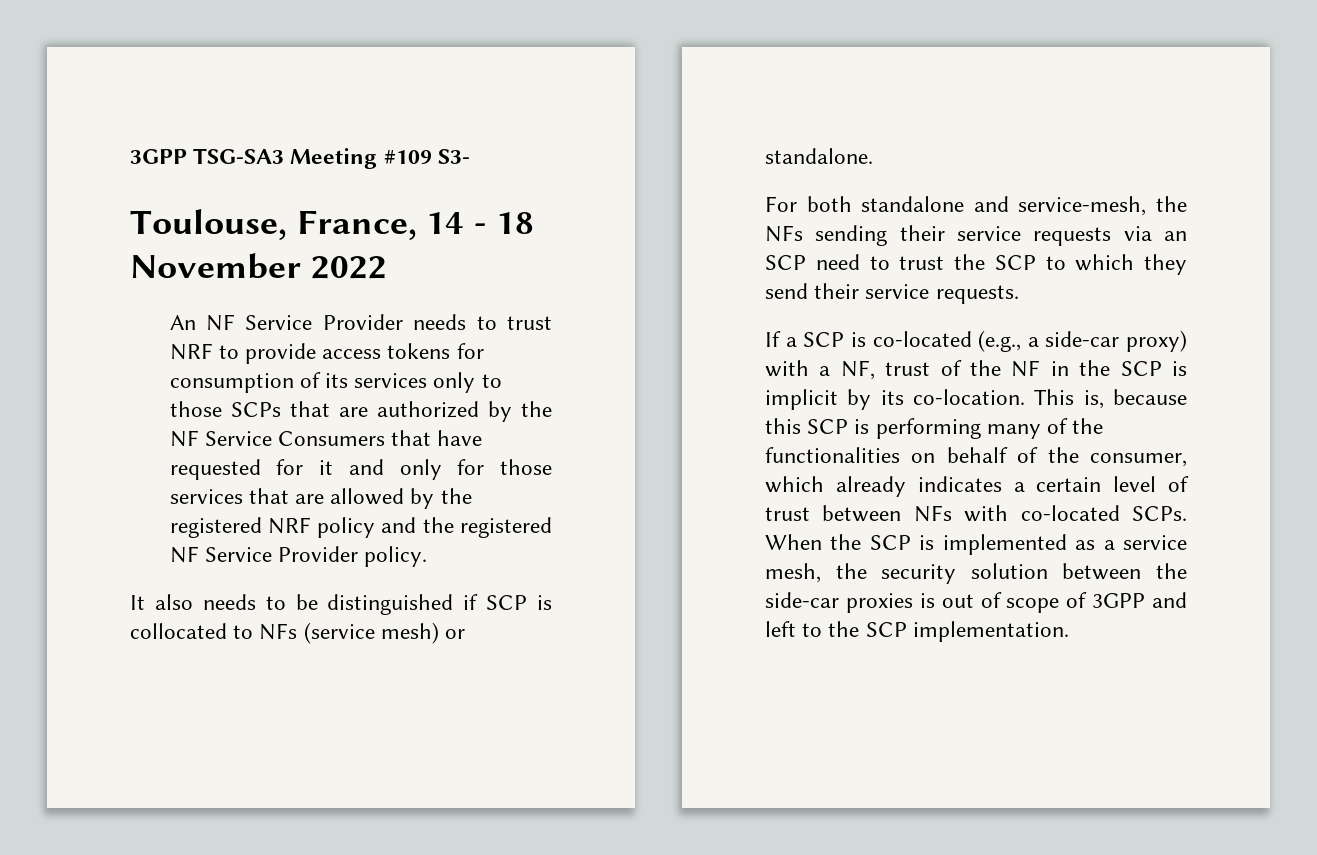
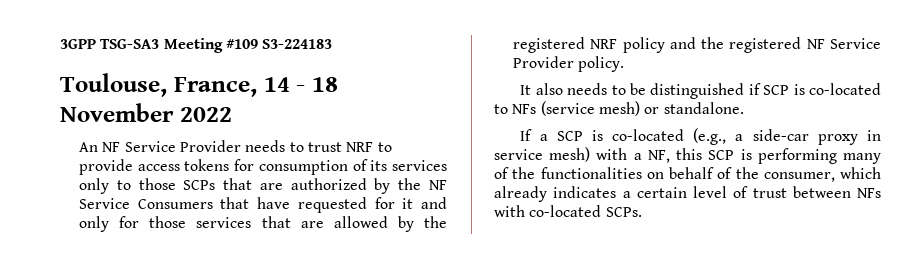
- 3GPP TSG-SA3 Meeting #109 S3-
+ 3GPP TSG-SA3 Meeting #109 S3-224183
- It also needs to be distinguished if SCP is collocated to NFs (service mesh) or standalone.
+ It also needs to be distinguished if SCP is co-located to NFs (service mesh) or standalone.
- For both standalone and service-mesh, the NFs sending their service requests via an SCP need to trust the SCP to which they send their service requests.
- If a SCP is co-located (e.g., a side-car proxy) with a NF, trust of the NF in the SCP is implicit by its co-location. This is, because this SCP is performing many of the functionalities on behalf of the consumer, which already indicates a certain level of trust between NFs with co-located SCPs. When the SCP is implemented as a service mesh, the security solution between the side-car proxies is out of scope of 3GPP and left to the SCP implementation.
+ If a SCP is co-located (e.g., a side-car proxy in service mesh) with a NF, this SCP is performing many of the functionalities on behalf of the consumer, which already indicates a certain level of trust between NFs with co-located SCPs.

